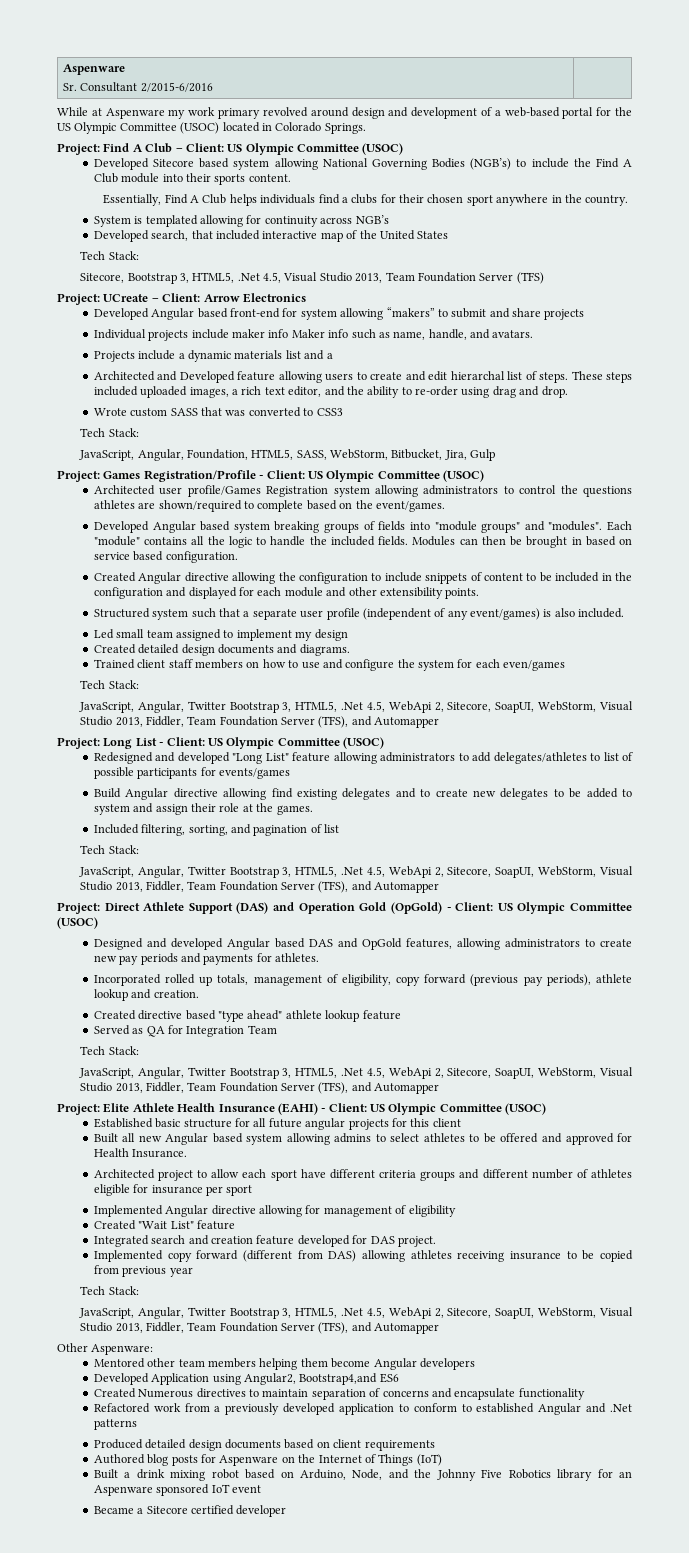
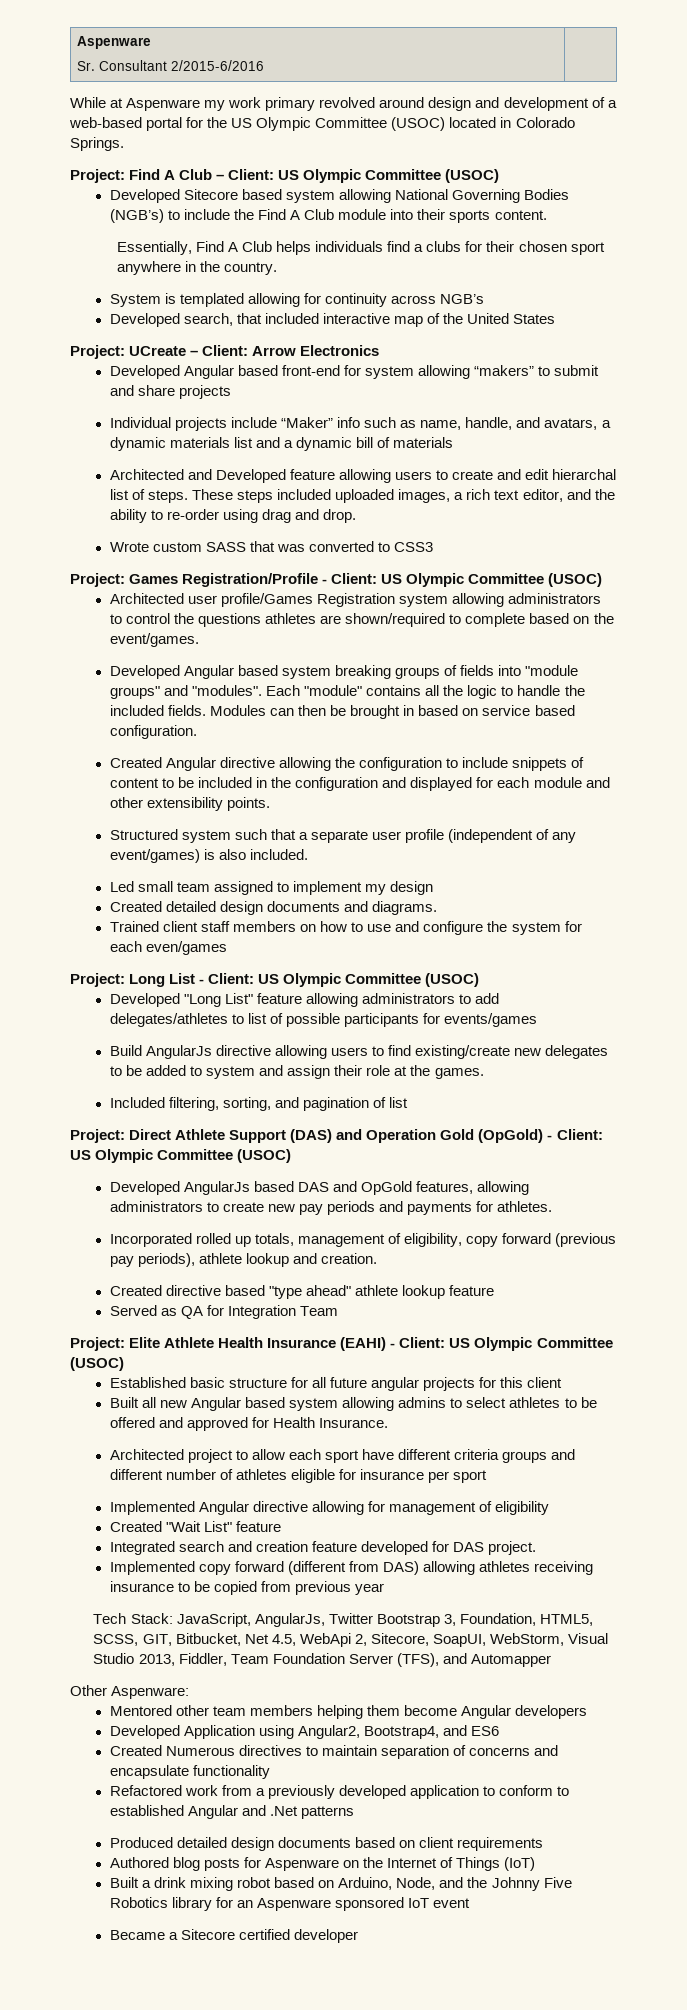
  Developed search, that included interactive map of the United States
- Tech Stack:
- Sitecore, Bootstrap 3, HTML5, .Net 4.5, Visual Studio 2013, Team Foundation Server (TFS)
- Individual projects include maker info Maker info such as name, handle, and avatars.
- Projects include a dynamic materials list and a
+ Individual projects include “Maker” info such as name, handle, and avatars, a dynamic materials list and a dynamic bill of materials
  Wrote custom SASS that was converted to CSS3
- Tech Stack:
- JavaScript, Angular, Foundation, HTML5, SASS, WebStorm, Bitbucket, Jira, Gulp
  Trained client staff members on how to use and configure the system for each even/games
- Tech Stack:
- JavaScript, Angular, Twitter Bootstrap 3, HTML5, .Net 4.5, WebApi 2, Sitecore, SoapUI, WebStorm, Visual Studio 2013, Fiddler, Team Foundation Server (TFS), and Automapper
- Redesigned and developed "Long List" feature allowing administrators to add delegates/athletes to list of possible participants for events/games
+ Developed "Long List" feature allowing administrators to add delegates/athletes to list of possible participants for events/games
- Build Angular directive allowing find existing delegates and to create new delegates to be added to system and assign their role at the games.
+ Build AngularJs directive allowing users to find existing/create new delegates to be added to system and assign their role at the games.
  Included filtering, sorting, and pagination of list
- Tech Stack:
- JavaScript, Angular, Twitter Bootstrap 3, HTML5, .Net 4.5, WebApi 2, Sitecore, SoapUI, WebStorm, Visual Studio 2013, Fiddler, Team Foundation Server (TFS), and Automapper
- Designed and developed Angular based DAS and OpGold features, allowing administrators to create new pay periods and payments for athletes.
+ Developed AngularJs based DAS and OpGold features, allowing administrators to create new pay periods and payments for athletes.
  Served as QA for Integration Team
- Tech Stack:
- JavaScript, Angular, Twitter Bootstrap 3, HTML5, .Net 4.5, WebApi 2, Sitecore, SoapUI, WebStorm, Visual Studio 2013, Fiddler, Team Foundation Server (TFS), and Automapper
  Implemented copy forward (different from DAS) allowing athletes receiving insurance to be copied from previous year
- Tech Stack:
- JavaScript, Angular, Twitter Bootstrap 3, HTML5, .Net 4.5, WebApi 2, Sitecore, SoapUI, WebStorm, Visual Studio 2013, Fiddler, Team Foundation Server (TFS), and Automapper
+ Tech Stack: JavaScript, AngularJs, Twitter Bootstrap 3, Foundation, HTML5, SCSS, GIT, Bitbucket, Net 4.5, WebApi 2, Sitecore, SoapUI, WebStorm, Visual Studio 2013, Fiddler, Team Foundation Server (TFS), and Automapper
- Developed Application using Angular2, Bootstrap4,and ES6
+ Developed Application using Angular2, Bootstrap4, and ES6

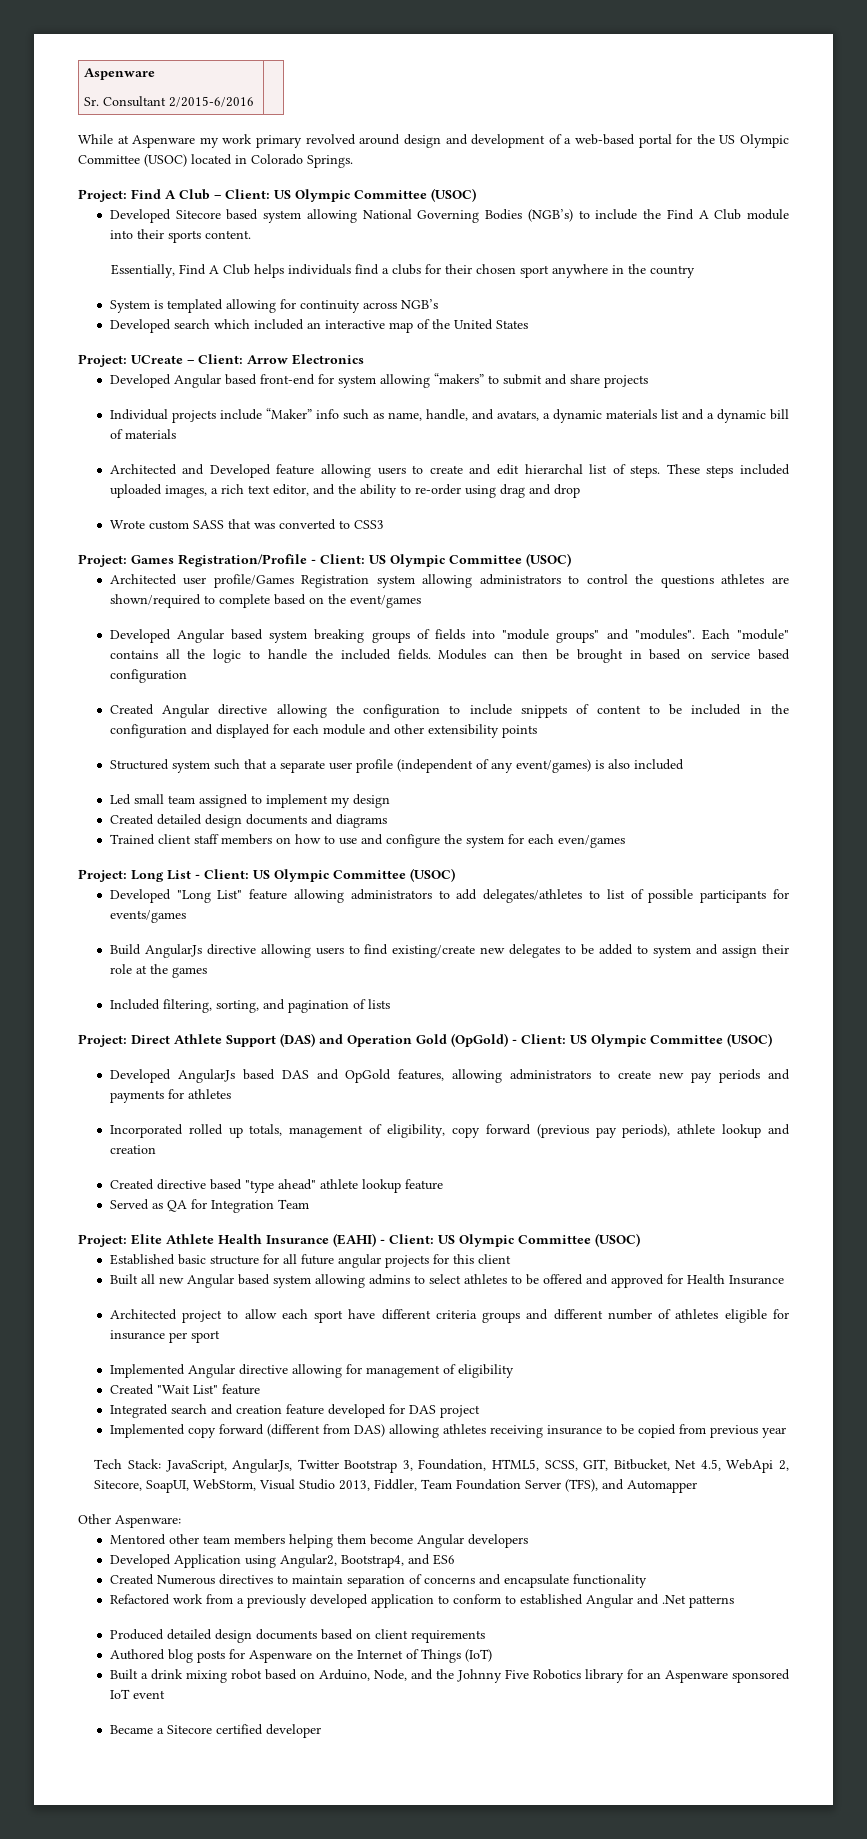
- Essentially, Find A Club helps individuals find a clubs for their chosen sport anywhere in the country.
+ Essentially, Find A Club helps individuals find a clubs for their chosen sport anywhere in the country
- Developed search, that included interactive map of the United States
+ Developed search which included an interactive map of the United States
- These steps included uploaded images, a rich text editor, and the ability to re-order using drag and drop.
+ These steps included uploaded images, a rich text editor, and the ability to re-order using drag and drop
- Architected user profile/Games Registration system allowing administrators to control the questions athletes are shown/required to complete based on the event/games.
+ Architected user profile/Games Registration system allowing administrators to control the questions athletes are shown/required to complete based on the event/games
- Modules can then be brought in based on service based configuration.
+ Modules can then be brought in based on service based configuration
- Created Angular directive allowing the configuration to include snippets of content to be included in the configuration and displayed for each module and other extensibility points.
+ Created Angular directive allowing the configuration to include snippets of content to be included in the configuration and displayed for each module and other extensibility points
- Structured system such that a separate user profile (independent of any event/games) is also included.
+ Structured system such that a separate user profile (independent of any event/games) is also included
- Created detailed design documents and diagrams.
+ Created detailed design documents and diagrams
- Build AngularJs directive allowing users to find existing/create new delegates to be added to system and assign their role at the games.
+ Build AngularJs directive allowing users to find existing/create new delegates to be added to system and assign their role at the games
- Included filtering, sorting, and pagination of list
+ Included filtering, sorting, and pagination of lists
- Developed AngularJs based DAS and OpGold features, allowing administrators to create new pay periods and payments for athletes.
+ Developed AngularJs based DAS and OpGold features, allowing administrators to create new pay periods and payments for athletes
- Incorporated rolled up totals, management of eligibility, copy forward (previous pay periods), athlete lookup and creation.
+ Incorporated rolled up totals, management of eligibility, copy forward (previous pay periods), athlete lookup and creation
- Built all new Angular based system allowing admins to select athletes to be offered and approved for Health Insurance.
+ Built all new Angular based system allowing admins to select athletes to be offered and approved for Health Insurance
- Integrated search and creation feature developed for DAS project.
+ Integrated search and creation feature developed for DAS project

